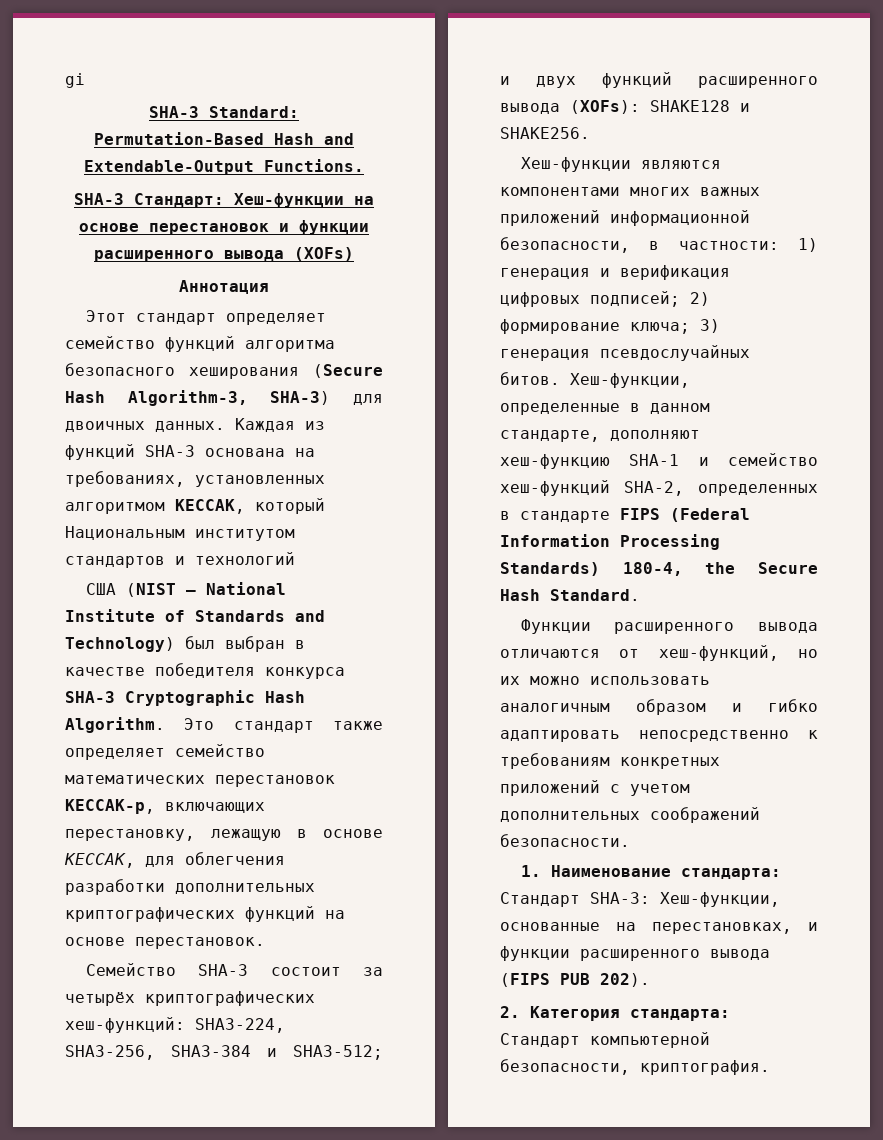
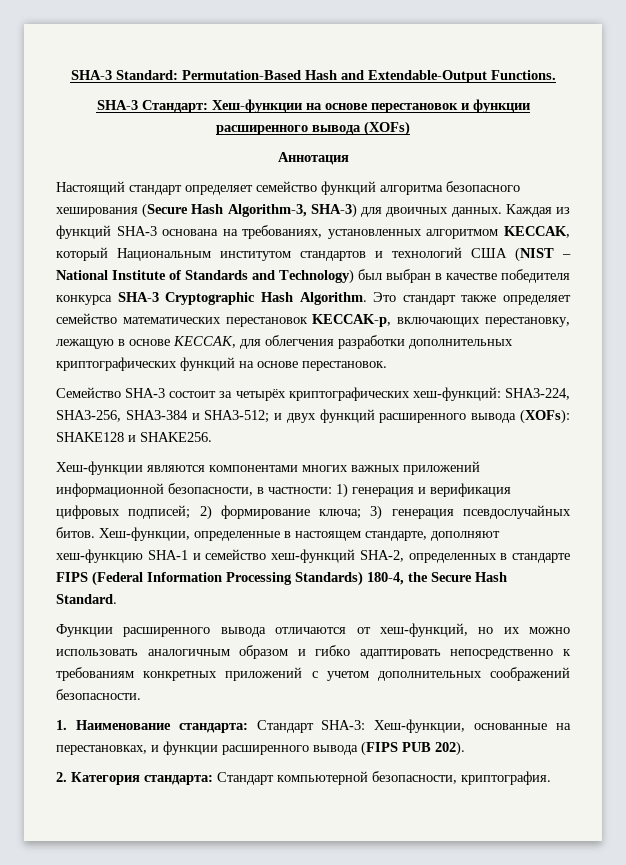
- gi
- Этот стандарт определяет семейство функций алгоритма безопасного хеширования (Secure Hash Algorithm-3, SHA-3) для двоичных данных.
+ Настоящий стандарт определяет семейство функций алгоритма безопасного хеширования (Secure Hash Algorithm-3, SHA-3) для двоичных данных.
- Каждая из функций SHA-3 основана на требованиях, установленных алгоритмом KECCAK, который Национальным институтом стандартов и технологий
- США (NIST – National Institute of Standards and Technology) был выбран в качестве победителя конкурса SHA-3 Cryptographic Hash Algorithm.
+ Каждая из функций SHA-3 основана на требованиях, установленных алгоритмом KECCAK, который Национальным институтом стандартов и технологий США (NIST – National Institute of Standards and Technology) был выбран в качестве победителя конкурса SHA-3 Cryptographic Hash Algorithm.
- Хеш-функции, определенные в данном стандарте, дополняют хеш-функцию SHA-1 и семейство хеш-функций SHA-2, определенных в стандарте FIPS (Federal Information Processing Standards) 180-4, the Secure Hash Standard.
+ Хеш-функции, определенные в настоящем стандарте, дополняют хеш-функцию SHA-1 и семейство хеш-функций SHA-2, определенных в стандарте FIPS (Federal Information Processing Standards) 180-4, the Secure Hash Standard.

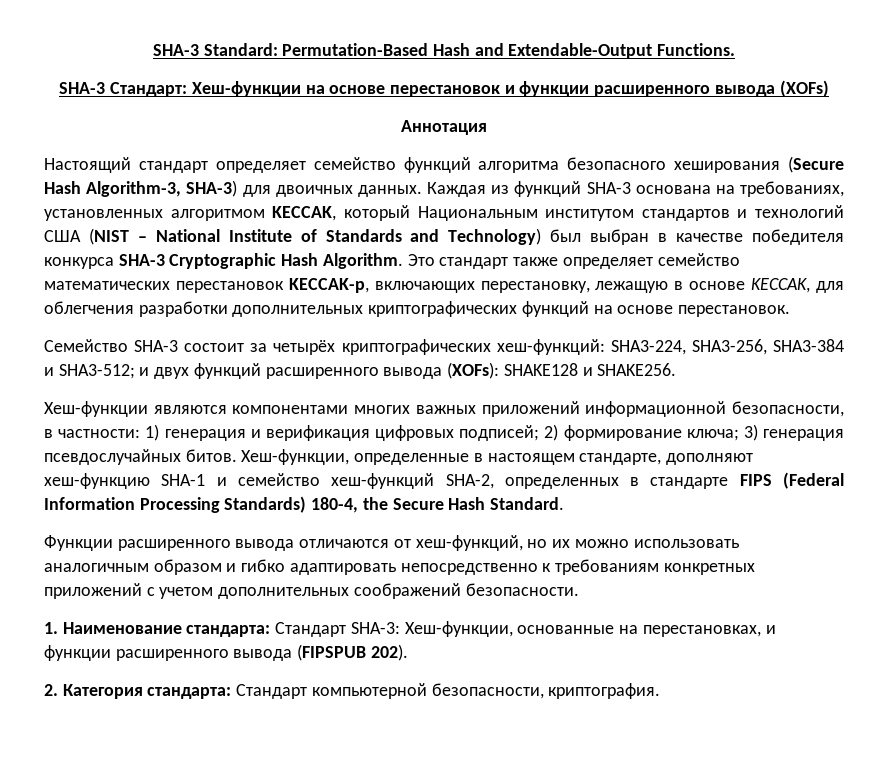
- 1. Наименование стандарта: Стандарт SHA-3: Хеш-функции, основанные на перестановках, и функции расширенного вывода (FIPS PUB 202).
+ 1. Наименование стандарта: Стандарт SHA-3: Хеш-функции, основанные на перестановках, и функции расширенного вывода (FIPSPUB 202).

